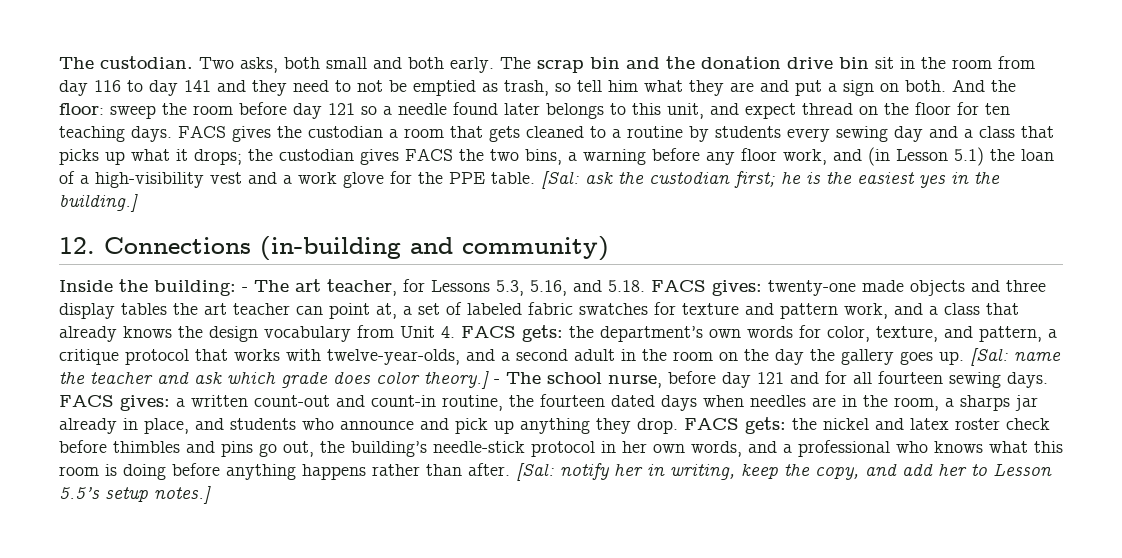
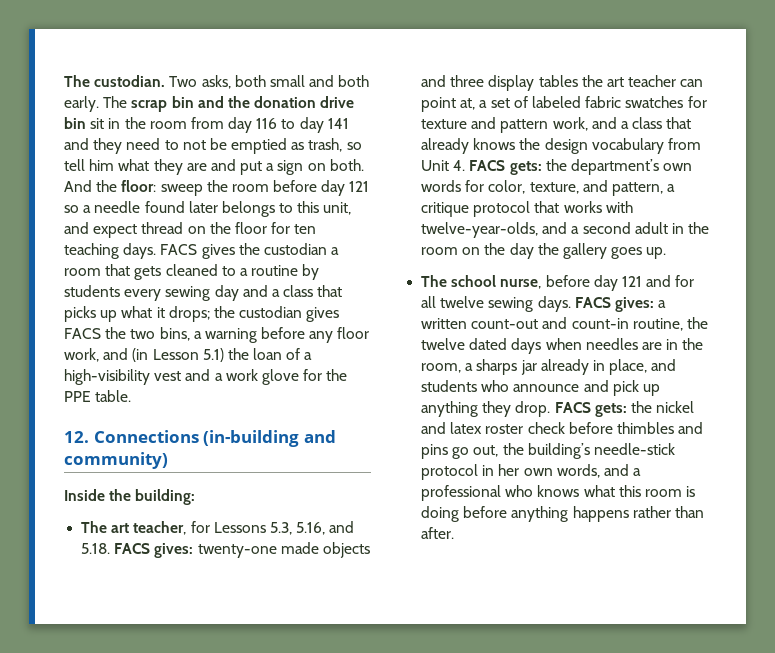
- [Sal: ask the custodian first; he is the easiest yes in the building.]
- Inside the building: - The art teacher, for Lessons 5.3, 5.16, and 5.18. FACS gives:
+ Inside the building:
+ The art teacher, for Lessons 5.3, 5.16, and 5.18. FACS gives:
- the department’s own words for color, texture, and pattern, a critique protocol that works with twelve-year-olds, and a second adult in the room on the day the gallery goes up. [Sal: name the teacher and ask which grade does color theory.] - The school nurse, before day 121 and for all fourteen sewing days.
+ the department’s own words for color, texture, and pattern, a critique protocol that works with twelve-year-olds, and a second adult in the room on the day the gallery goes up.
+ The school nurse, before day 121 and for all twelve sewing days.
- FACS gives: a written count-out and count-in routine, the fourteen dated days when needles are in the room, a sharps jar already in place, and students who announce and pick up anything they drop.
+ FACS gives: a written count-out and count-in routine, the twelve dated days when needles are in the room, a sharps jar already in place, and students who announce and pick up anything they drop.
- [Sal: notify her in writing, keep the copy, and add her to Lesson 5.5’s setup notes.]

